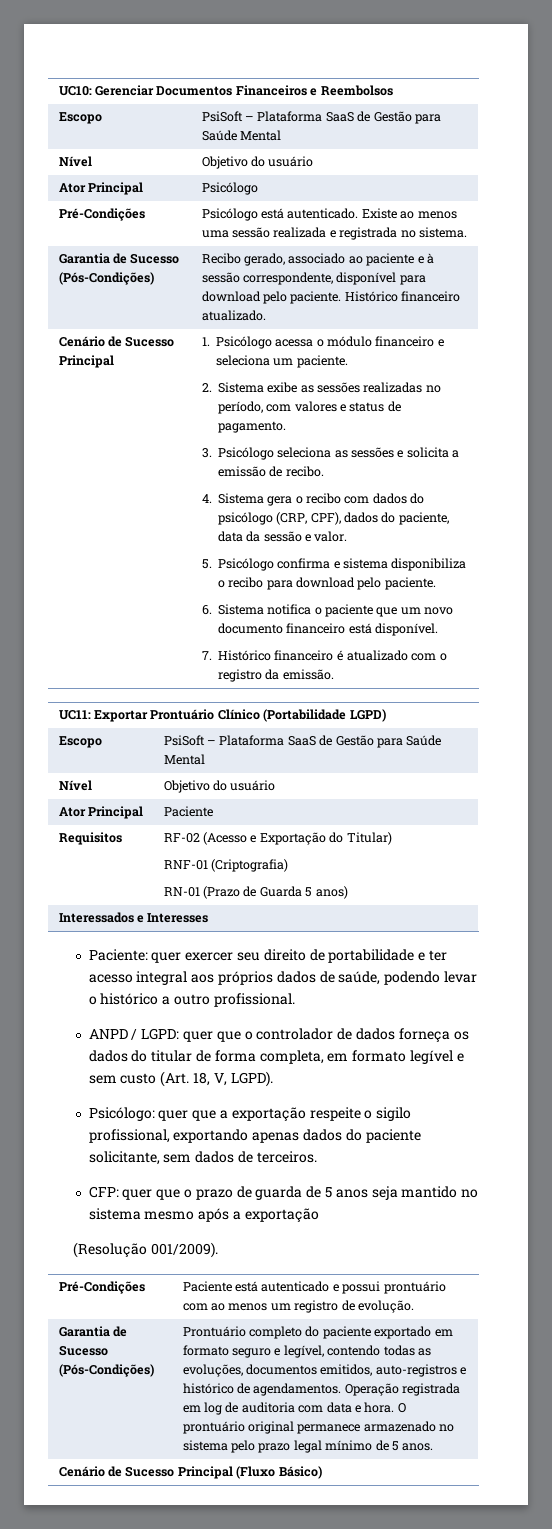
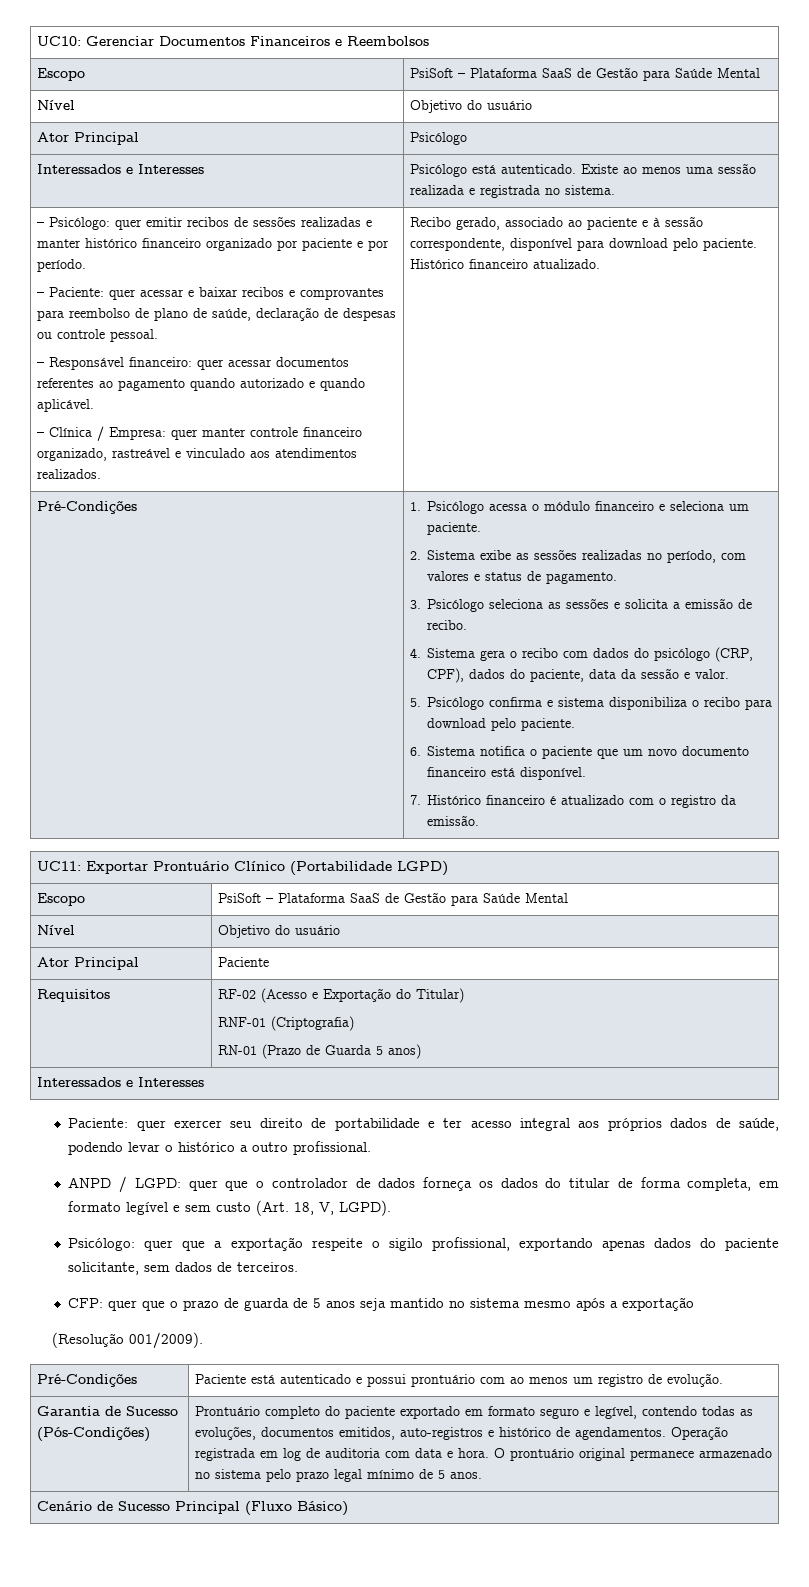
- Pré-Condições | Psicólogo está autenticado. Existe ao menos uma sessão realizada e registrada no sistema.
- Garantia de Sucesso (Pós-Condições)
+ Interessados e Interesses | Psicólogo está autenticado. Existe ao menos uma sessão realizada e registrada no sistema.
+ – Psicólogo: quer emitir recibos de sessões realizadas e manter histórico financeiro organizado por paciente e por período.
+ – Paciente: quer acessar e baixar recibos e comprovantes para reembolso de plano de saúde, declaração de despesas ou controle pessoal.
+ – Responsável financeiro: quer acessar documentos referentes ao pagamento quando autorizado e quando aplicável.
+ – Clínica / Empresa: quer manter controle financeiro organizado, rastreável e vinculado aos atendimentos realizados.
  Histórico financeiro atualizado.
- Cenário de Sucesso Principal
+ Pré-Condições

